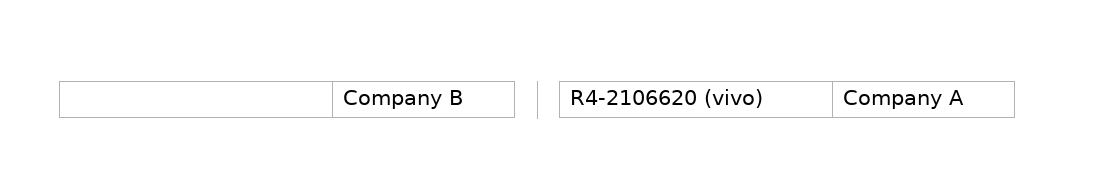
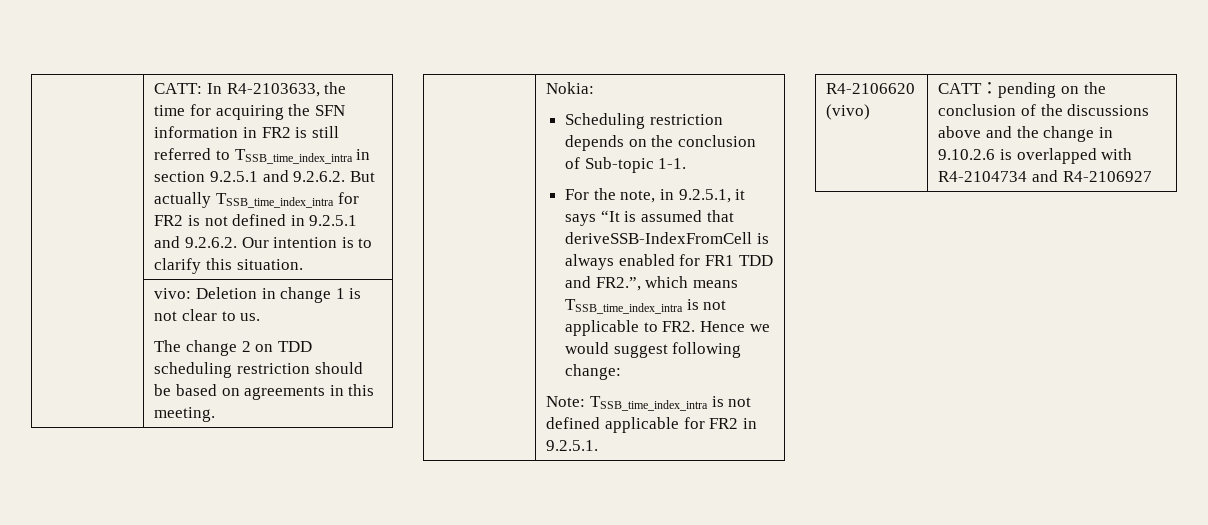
- Company B
- R4-2106620 (vivo) | Company A
+ CATT: In R4-2103633, the time for acquiring the SFN information in FR2 is still referred to TSSB_time_index_intra in section 9.2.5.1 and 9.2.6.2. But actually TSSB_time_index_intra for FR2 is not defined in 9.2.5.1 and 9.2.6.2. Our intention is to clarify this situation.
+ | vivo: Deletion in change 1 is not clear to us.
+ The change 2 on TDD scheduling restriction should be based on agreements in this meeting.
+ | Nokia:
+ Scheduling restriction depends on the conclusion of Sub-topic 1-1.
+ For the note, in 9.2.5.1, it says “It is assumed that deriveSSB-IndexFromCell is always enabled for FR1 TDD and FR2.”, which means TSSB_time_index_intra is not applicable to FR2. Hence we would suggest following change:
+ Note: TSSB_time_index_intra is not defined applicable for FR2 in 9.2.5.1.
+ R4-2106620 (vivo) | CATT：pending on the conclusion of the discussions above and the change in 9.10.2.6 is overlapped with R4-2104734 and R4-2106927

